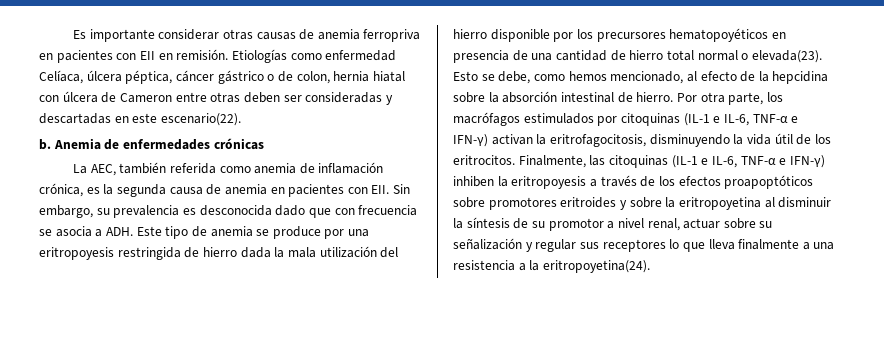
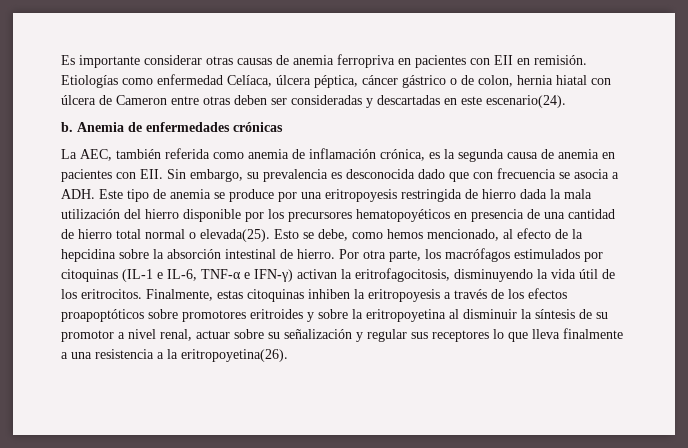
- Etiologías como enfermedad Celíaca, úlcera péptica, cáncer gástrico o de colon, hernia hiatal con úlcera de Cameron entre otras deben ser consideradas y descartadas en este escenario(22).
+ Etiologías como enfermedad Celíaca, úlcera péptica, cáncer gástrico o de colon, hernia hiatal con úlcera de Cameron entre otras deben ser consideradas y descartadas en este escenario(24).
- La AEC, también referida como anemia de inflamación crónica, es la segunda causa de anemia en pacientes con EII. Sin embargo, su prevalencia es desconocida dado que con frecuencia se asocia a ADH. Este tipo de anemia se produce por una eritropoyesis restringida de hierro dada la mala utilización del hierro disponible por los precursores hematopoyéticos en presencia de una cantidad de hierro total normal o elevada(23).
+ La AEC, también referida como anemia de inflamación crónica, es la segunda causa de anemia en pacientes con EII. Sin embargo, su prevalencia es desconocida dado que con frecuencia se asocia a ADH. Este tipo de anemia se produce por una eritropoyesis restringida de hierro dada la mala utilización del hierro disponible por los precursores hematopoyéticos en presencia de una cantidad de hierro total normal o elevada(25).
- Finalmente, las citoquinas (IL-1 e IL-6, TNF-α e IFN-γ) inhiben la eritropoyesis a través de los efectos proapoptóticos sobre promotores eritroides y sobre la eritropoyetina al disminuir la síntesis de su promotor a nivel renal, actuar sobre su señalización y regular sus receptores lo que lleva finalmente a una resistencia a la eritropoyetina(24).
+ Finalmente, estas citoquinas inhiben la eritropoyesis a través de los efectos proapoptóticos sobre promotores eritroides y sobre la eritropoyetina al disminuir la síntesis de su promotor a nivel renal, actuar sobre su señalización y regular sus receptores lo que lleva finalmente a una resistencia a la eritropoyetina(26).

